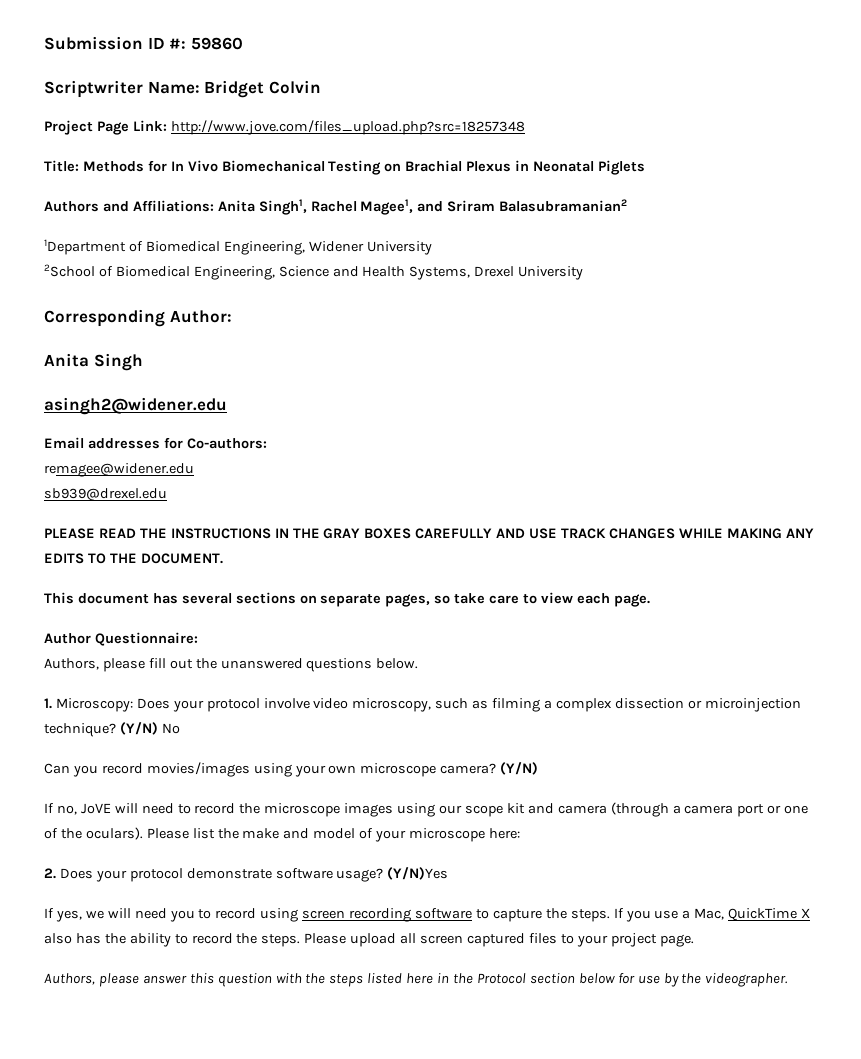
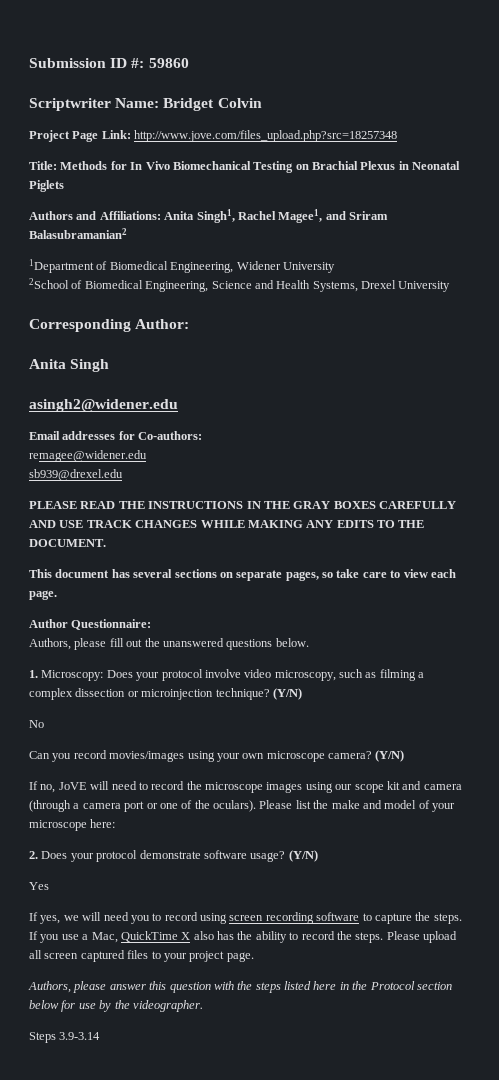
- 1. Microscopy: Does your protocol involve video microscopy, such as filming a complex dissection or microinjection technique? (Y/N) No
+ 1. Microscopy: Does your protocol involve video microscopy, such as filming a complex dissection or microinjection technique? (Y/N)
+ No
- 2. Does your protocol demonstrate software usage? (Y/N)Yes
+ 2. Does your protocol demonstrate software usage? (Y/N)
+ Yes
+ Steps 3.9-3.14

